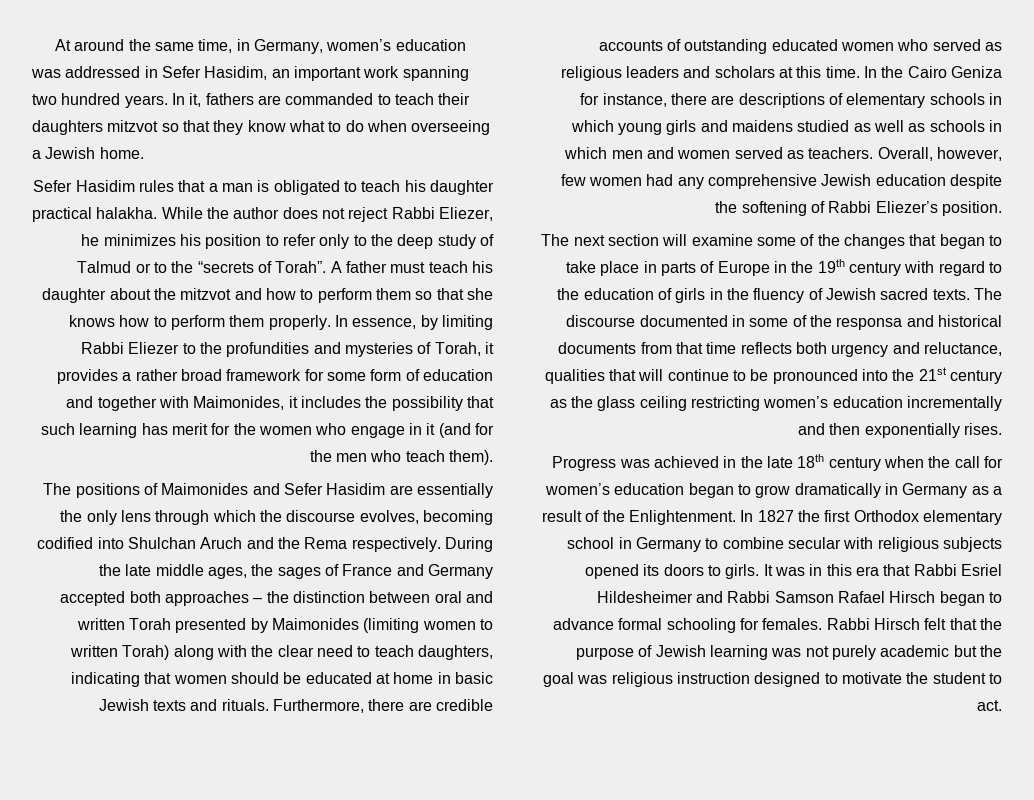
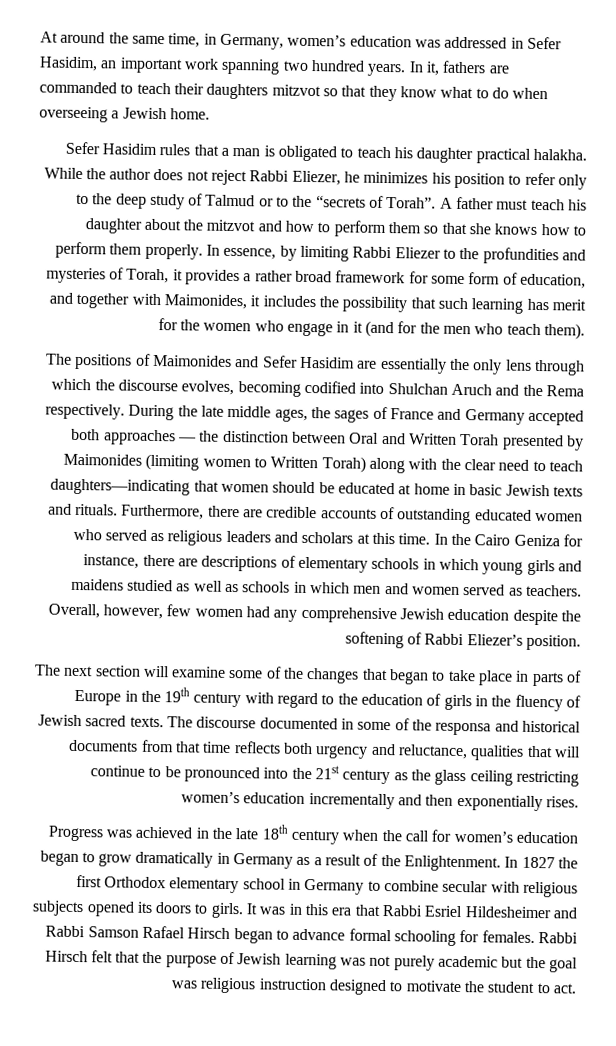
- In essence, by limiting Rabbi Eliezer to the profundities and mysteries of Torah, it provides a rather broad framework for some form of education and together with Maimonides, it includes the possibility that such learning has merit for the women who engage in it (and for the men who teach them).
+ In essence, by limiting Rabbi Eliezer to the profundities and mysteries of Torah, it provides a rather broad framework for some form of education, and together with Maimonides, it includes the possibility that such learning has merit for the women who engage in it (and for the men who teach them).
- During the late middle ages, the sages of France and Germany accepted both approaches – the distinction between oral and written Torah presented by Maimonides (limiting women to written Torah) along with the clear need to teach daughters, indicating that women should be educated at home in basic Jewish texts and rituals.
+ During the late middle ages, the sages of France and Germany accepted both approaches — the distinction between Oral and Written Torah presented by Maimonides (limiting women to Written Torah) along with the clear need to teach daughters—indicating that women should be educated at home in basic Jewish texts and rituals.

